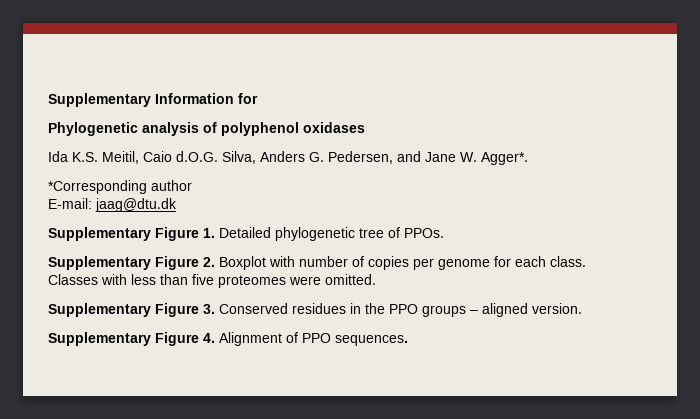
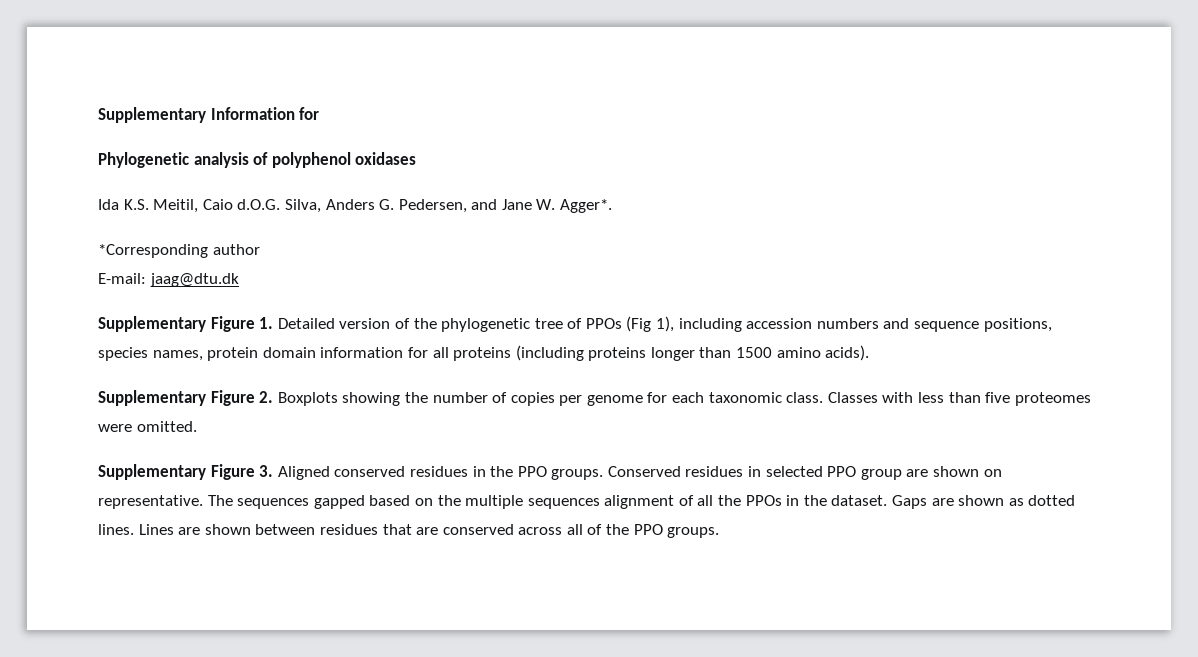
- Supplementary Figure 1. Detailed phylogenetic tree of PPOs.
+ Supplementary Figure 1. Detailed version of the phylogenetic tree of PPOs (Fig 1), including accession numbers and sequence positions, species names, protein domain information for all proteins (including proteins longer than 1500 amino acids).
- Supplementary Figure 2. Boxplot with number of copies per genome for each class.
+ Supplementary Figure 2. Boxplots showing the number of copies per genome for each taxonomic class.
- Supplementary Figure 3. Conserved residues in the PPO groups – aligned version.
- Supplementary Figure 4. Alignment of PPO sequences.
+ Supplementary Figure 3. Aligned conserved residues in the PPO groups. Conserved residues in selected PPO group are shown on representative. The sequences gapped based on the multiple sequences alignment of all the PPOs in the dataset. Gaps are shown as dotted lines. Lines are shown between residues that are conserved across all of the PPO groups.

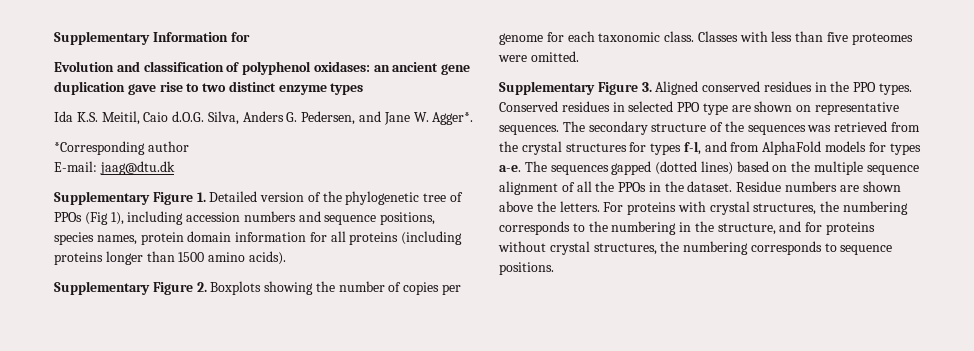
- Phylogenetic analysis of polyphenol oxidases
+ Evolution and classification of polyphenol oxidases: an ancient gene duplication gave rise to two distinct enzyme types
- Supplementary Figure 3. Aligned conserved residues in the PPO groups.
+ Supplementary Figure 3. Aligned conserved residues in the PPO types.
- Conserved residues in selected PPO group are shown on representative.
+ Conserved residues in selected PPO type are shown on representative sequences. The secondary structure of the sequences was retrieved from the crystal structures for types f-l, and from AlphaFold models for types a-e.
- The sequences gapped based on the multiple sequences alignment of all the PPOs in the dataset.
+ The sequences gapped (dotted lines) based on the multiple sequence alignment of all the PPOs in the dataset.
- Gaps are shown as dotted lines. Lines are shown between residues that are conserved across all of the PPO groups.
+ Residue numbers are shown above the letters. For proteins with crystal structures, the numbering corresponds to the numbering in the structure, and for proteins without crystal structures, the numbering corresponds to sequence positions.

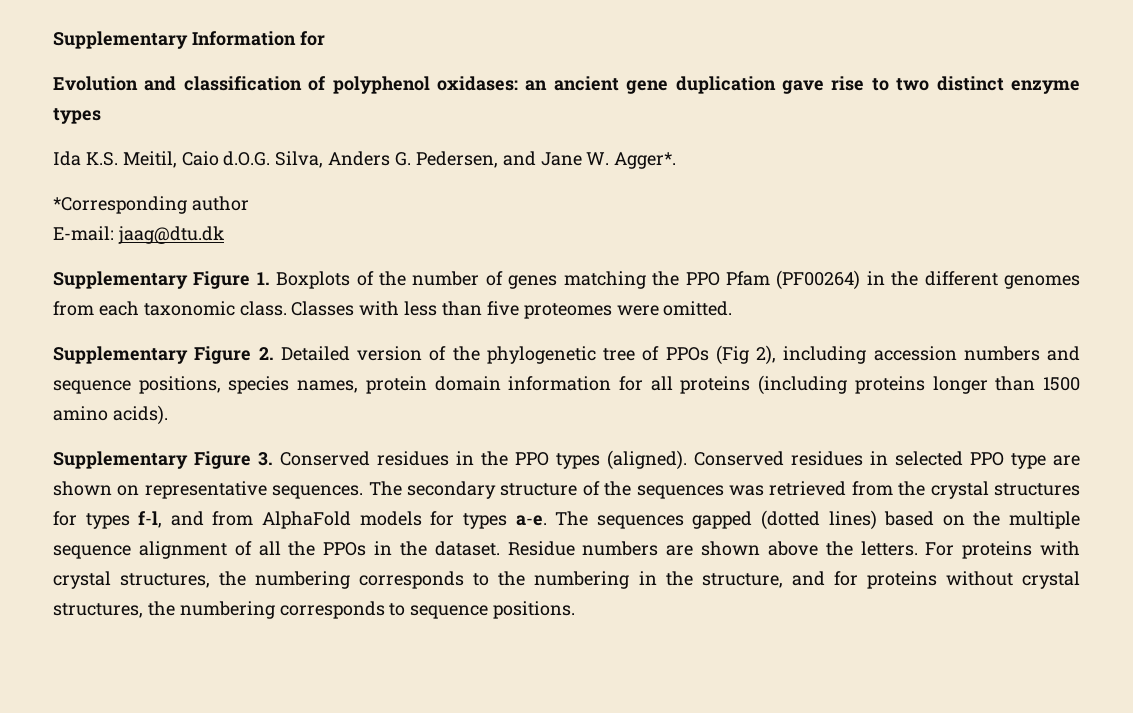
- Supplementary Figure 1. Detailed version of the phylogenetic tree of PPOs (Fig 1), including accession numbers and sequence positions, species names, protein domain information for all proteins (including proteins longer than 1500 amino acids).
+ Supplementary Figure 1. Boxplots of the number of genes matching the PPO Pfam (PF00264) in the different genomes from each taxonomic class. Classes with less than five proteomes were omitted.
+ Supplementary Figure 2. Detailed version of the phylogenetic tree of PPOs (Fig 2), including accession numbers and sequence positions, species names, protein domain information for all proteins (including proteins longer than 1500 amino acids).
- Supplementary Figure 2. Boxplots showing the number of copies per genome for each taxonomic class. Classes with less than five proteomes were omitted.
- Supplementary Figure 3. Aligned conserved residues in the PPO types.
+ Supplementary Figure 3. Conserved residues in the PPO types (aligned).

